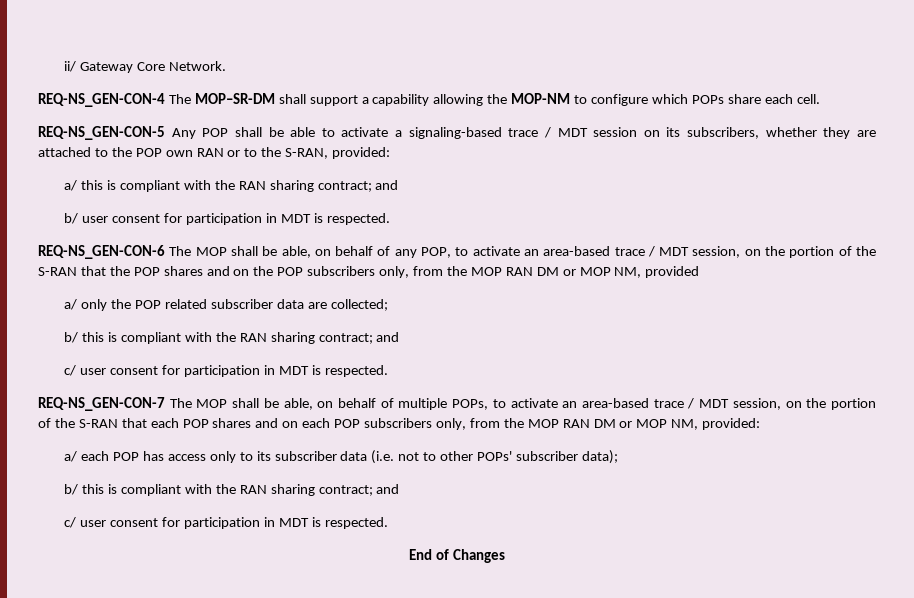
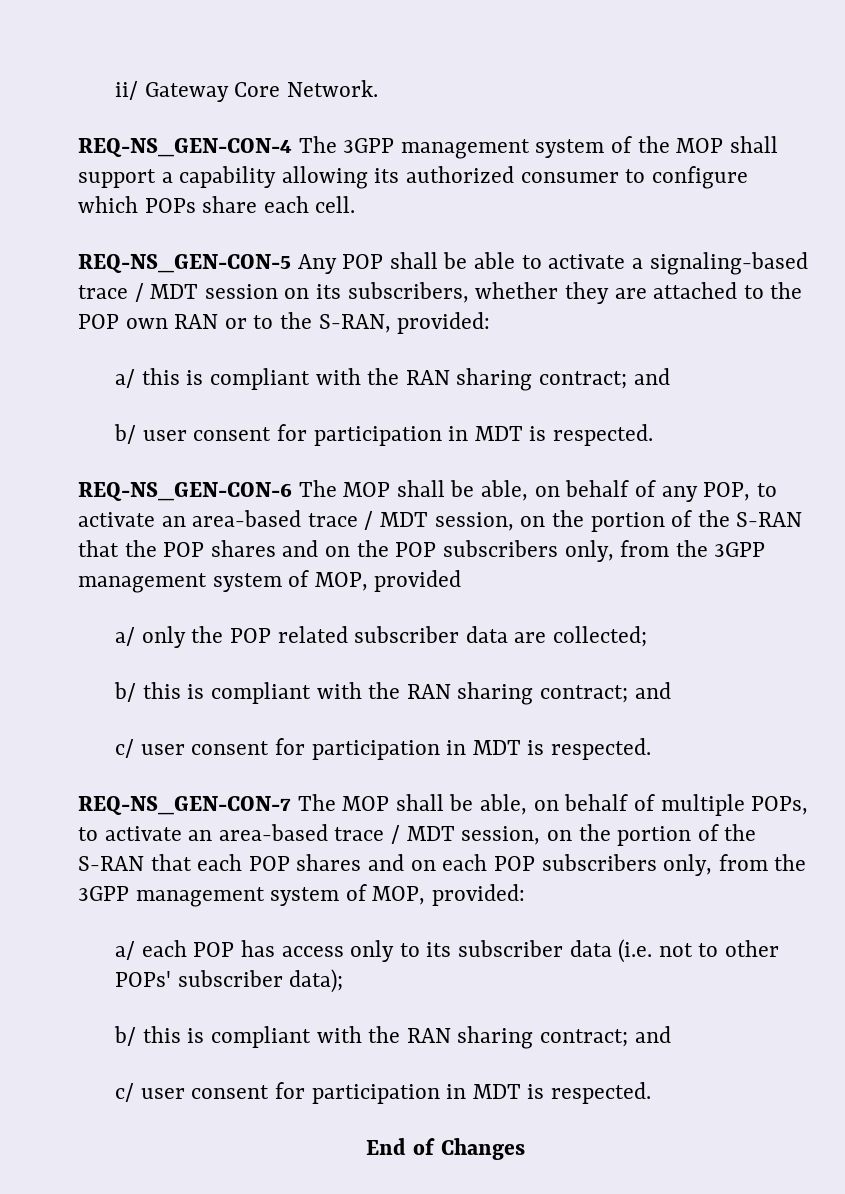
- REQ-NS_GEN-CON-4 The MOP–SR-DM shall support a capability allowing the MOP-NM to configure which POPs share each cell.
+ REQ-NS_GEN-CON-4 The 3GPP management system of the MOP shall support a capability allowing its authorized consumer to configure which POPs share each cell.
- REQ-NS_GEN-CON-6 The MOP shall be able, on behalf of any POP, to activate an area-based trace / MDT session, on the portion of the S-RAN that the POP shares and on the POP subscribers only, from the MOP RAN DM or MOP NM, provided
+ REQ-NS_GEN-CON-6 The MOP shall be able, on behalf of any POP, to activate an area-based trace / MDT session, on the portion of the S-RAN that the POP shares and on the POP subscribers only, from the 3GPP management system of MOP, provided
- REQ-NS_GEN-CON-7 The MOP shall be able, on behalf of multiple POPs, to activate an area-based trace / MDT session, on the portion of the S-RAN that each POP shares and on each POP subscribers only, from the MOP RAN DM or MOP NM, provided:
+ REQ-NS_GEN-CON-7 The MOP shall be able, on behalf of multiple POPs, to activate an area-based trace / MDT session, on the portion of the S-RAN that each POP shares and on each POP subscribers only, from the 3GPP management system of MOP, provided:

